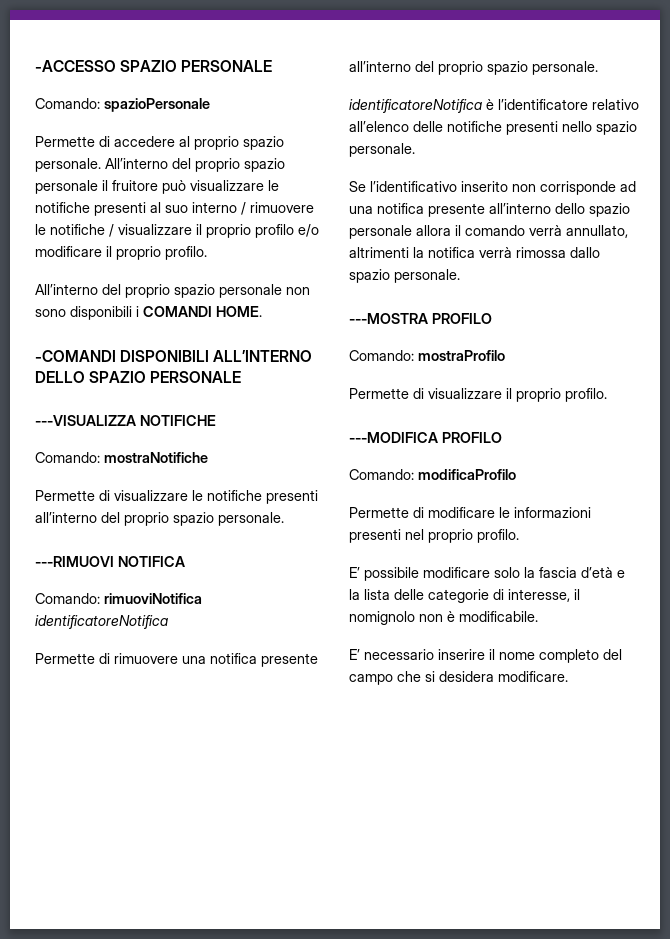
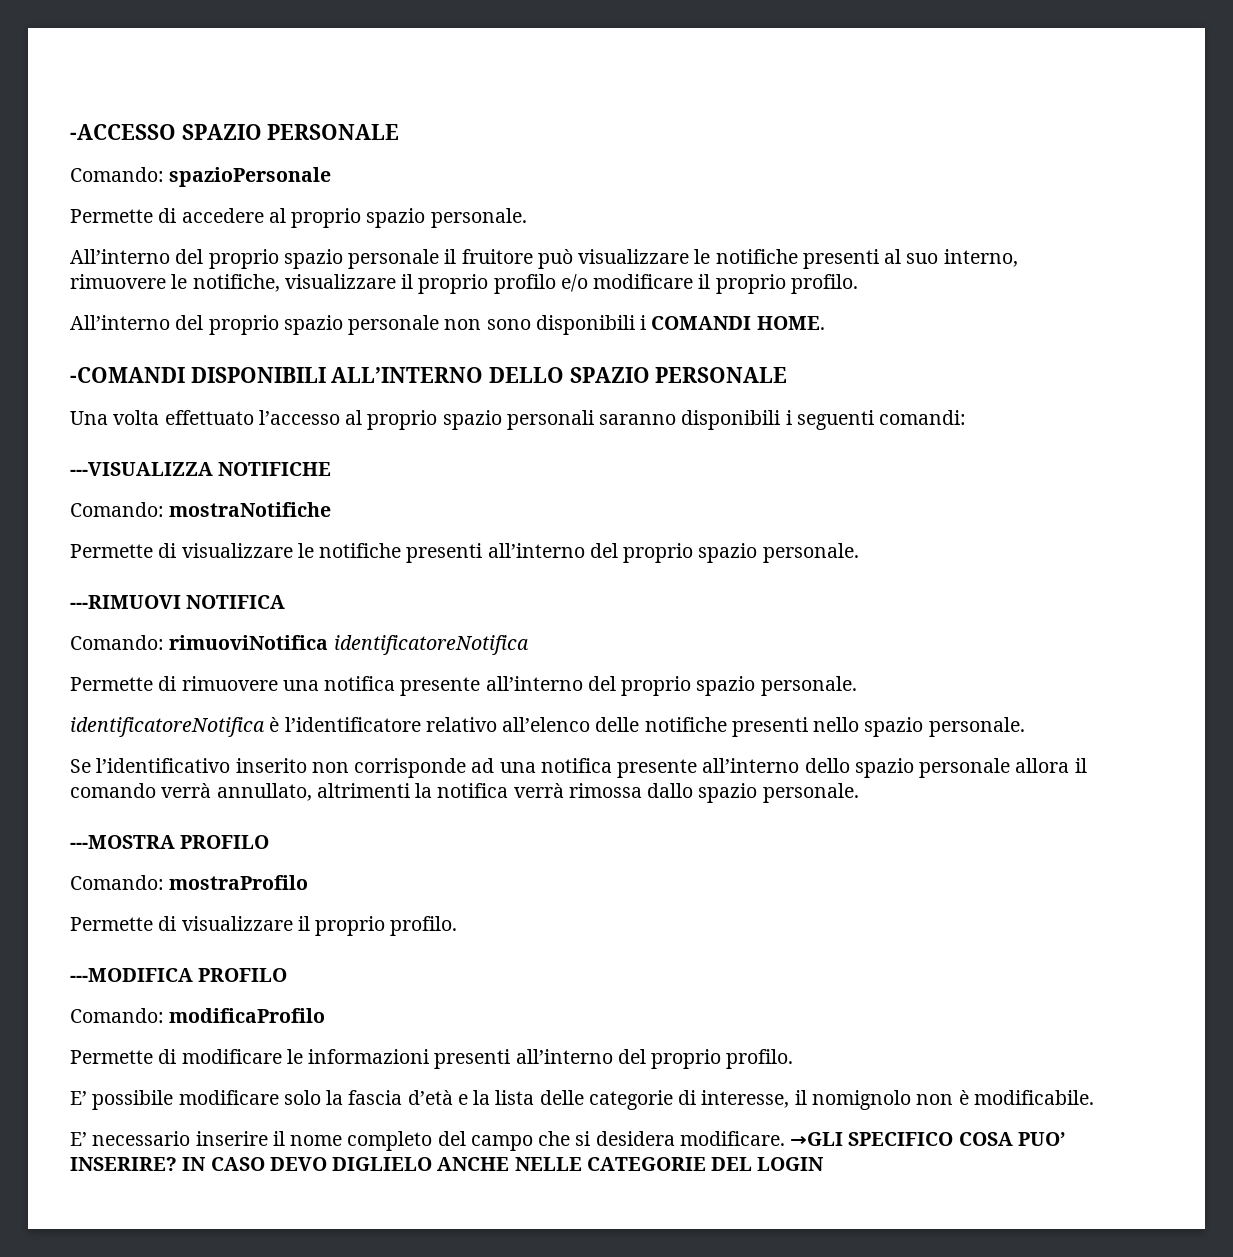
- Permette di accedere al proprio spazio personale. All’interno del proprio spazio personale il fruitore può visualizzare le notifiche presenti al suo interno / rimuovere le notifiche / visualizzare il proprio profilo e/o modificare il proprio profilo.
+ Permette di accedere al proprio spazio personale.
+ All’interno del proprio spazio personale il fruitore può visualizzare le notifiche presenti al suo interno, rimuovere le notifiche, visualizzare il proprio profilo e/o modificare il proprio profilo.
+ Una volta effettuato l’accesso al proprio spazio personali saranno disponibili i seguenti comandi:
- Permette di modificare le informazioni presenti nel proprio profilo.
+ Permette di modificare le informazioni presenti all’interno del proprio profilo.
+ →GLI SPECIFICO COSA PUO’ INSERIRE? IN CASO DEVO DIGLIELO ANCHE NELLE CATEGORIE DEL LOGIN

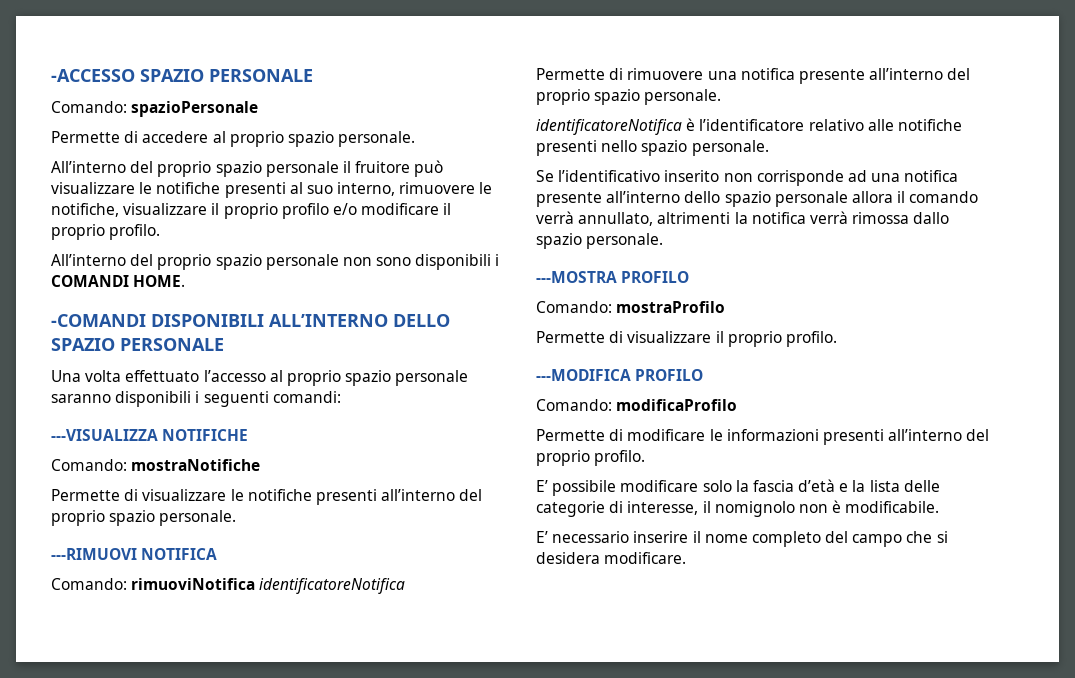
- Una volta effettuato l’accesso al proprio spazio personali saranno disponibili i seguenti comandi:
+ Una volta effettuato l’accesso al proprio spazio personale saranno disponibili i seguenti comandi:
- identificatoreNotifica è l’identificatore relativo all’elenco delle notifiche presenti nello spazio personale.
+ identificatoreNotifica è l’identificatore relativo alle notifiche presenti nello spazio personale.
- →GLI SPECIFICO COSA PUO’ INSERIRE? IN CASO DEVO DIGLIELO ANCHE NELLE CATEGORIE DEL LOGIN

